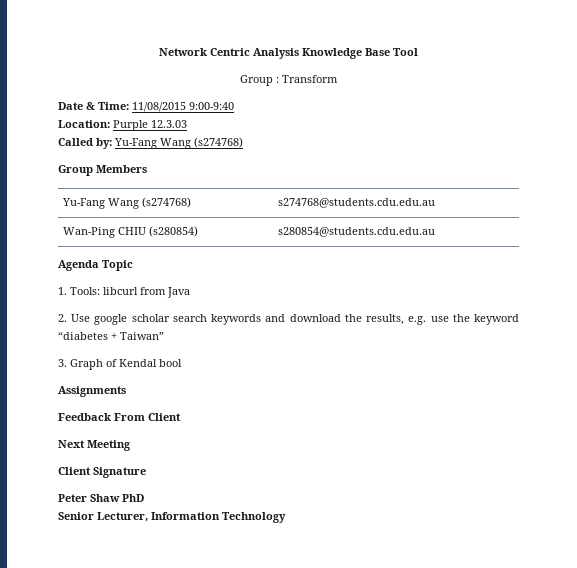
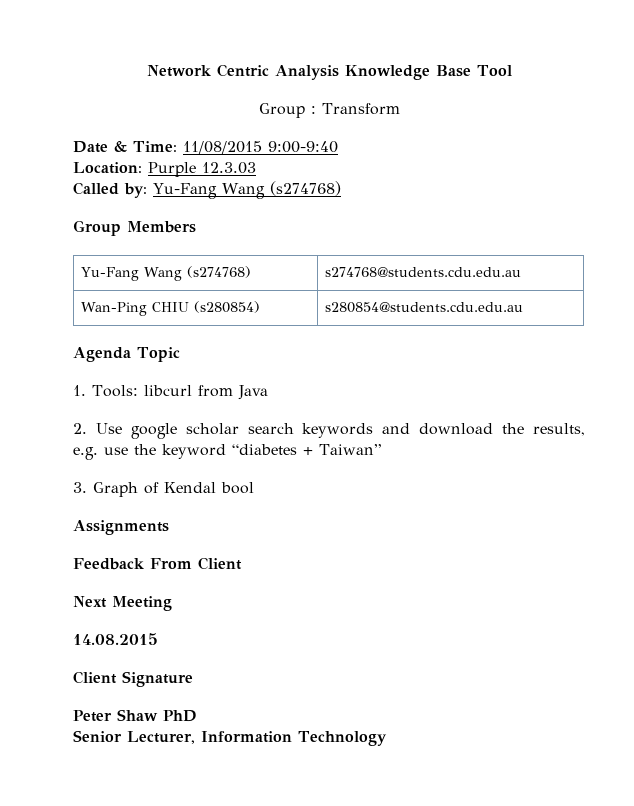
+ 14.08.2015

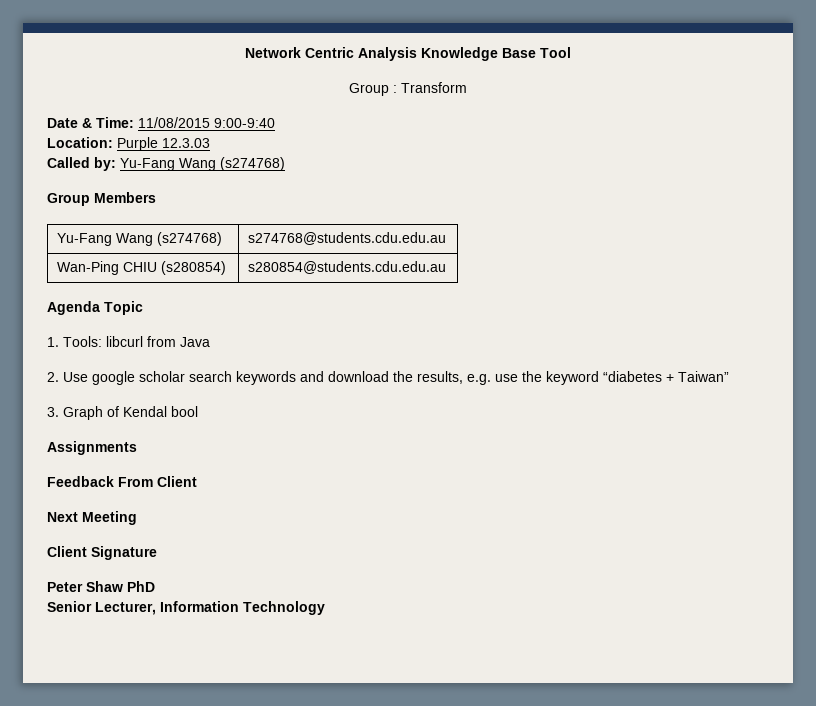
- 14.08.2015

